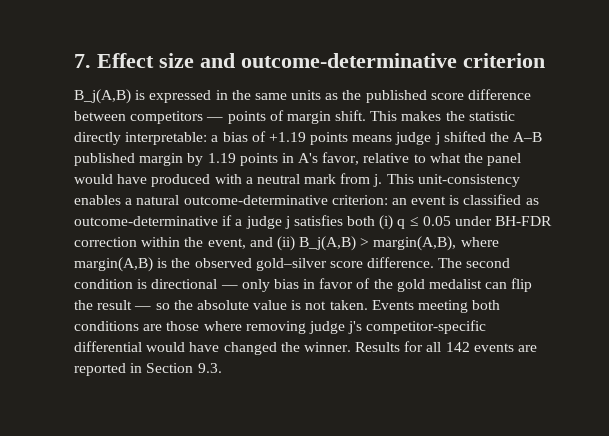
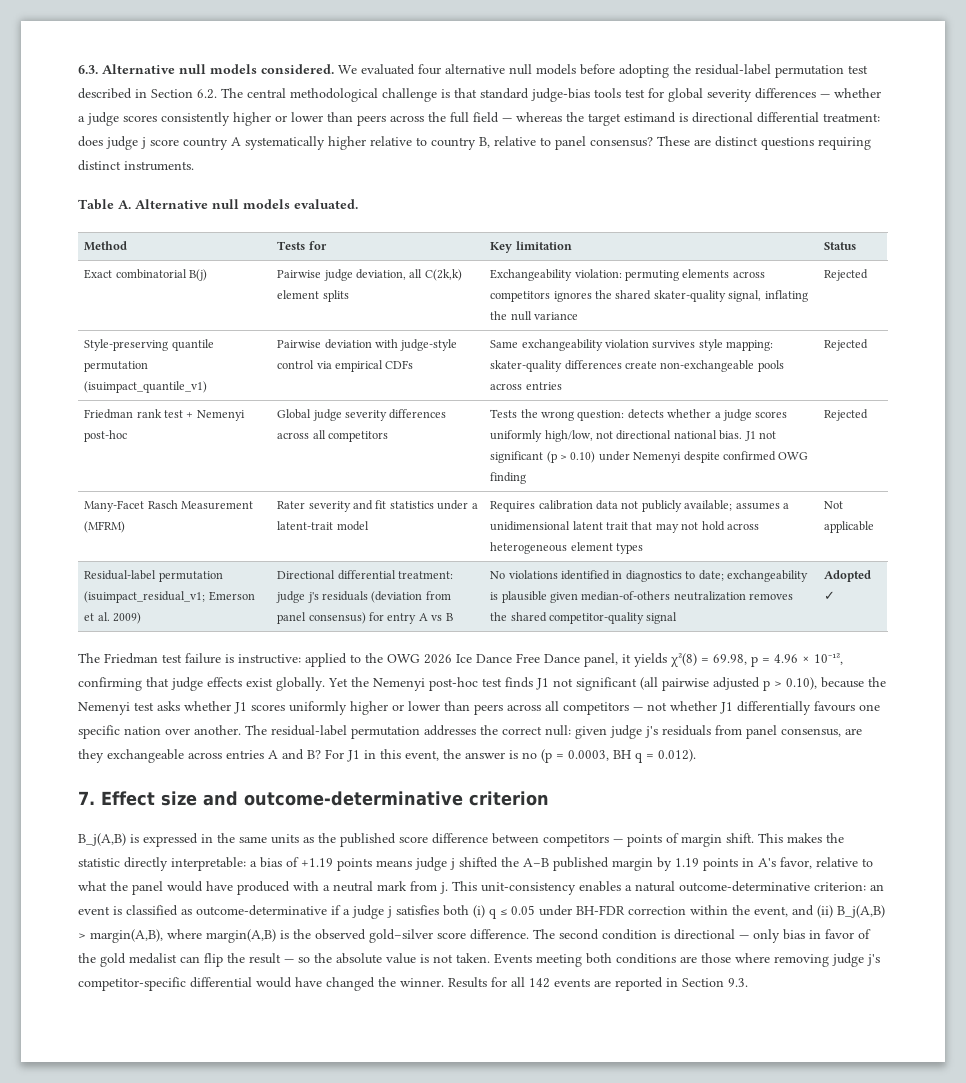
+ 6.3. Alternative null models considered. We evaluated four alternative null models before adopting the residual-label permutation test described in Section 6.2. The central methodological challenge is that standard judge-bias tools test for global severity differences — whether a judge scores consistently higher or lower than peers across the full field — whereas the target estimand is directional differential treatment: does judge j score country A systematically higher relative to country B, relative to panel consensus? These are distinct questions requiring distinct instruments.
+ Table A. Alternative null models evaluated.
+ Method | Tests for | Key limitation | Status
+ Exact combinatorial B(j) | Pairwise judge deviation, all C(2k,k) element splits | Exchangeability violation: permuting elements across competitors ignores the shared skater-quality signal, inflating the null variance | Rejected
+ Style-preserving quantile permutation (isuimpact_quantile_v1) | Pairwise deviation with judge-style control via empirical CDFs | Same exchangeability violation survives style mapping: skater-quality differences create non-exchangeable pools across entries | Rejected
+ Friedman rank test + Nemenyi post-hoc | Global judge severity differences across all competitors | Tests the wrong question: detects whether a judge scores uniformly high/low, not directional national bias. J1 not significant (p > 0.10) under Nemenyi despite confirmed OWG finding | Rejected
+ Many-Facet Rasch Measurement (MFRM) | Rater severity and fit statistics under a latent-trait model | Requires calibration data not publicly available; assumes a unidimensional latent trait that may not hold across heterogeneous element types | Not applicable
+ Residual-label permutation (isuimpact_residual_v1; Emerson et al. 2009) | Directional differential treatment: judge j's residuals (deviation from panel consensus) for entry A vs B | No violations identified in diagnostics to date; exchangeability is plausible given median-of-others neutralization removes the shared competitor-quality signal | Adopted ✓
+ The Friedman test failure is instructive: applied to the OWG 2026 Ice Dance Free Dance panel, it yields χ²(8) = 69.98, p = 4.96 × 10⁻¹², confirming that judge effects exist globally. Yet the Nemenyi post-hoc test finds J1 not significant (all pairwise adjusted p > 0.10), because the Nemenyi test asks whether J1 scores uniformly higher or lower than peers across all competitors — not whether J1 differentially favours one specific nation over another. The residual-label permutation addresses the correct null: given judge j's residuals from panel consensus, are they exchangeable across entries A and B? For J1 in this event, the answer is no (p = 0.0003, BH q = 0.012).

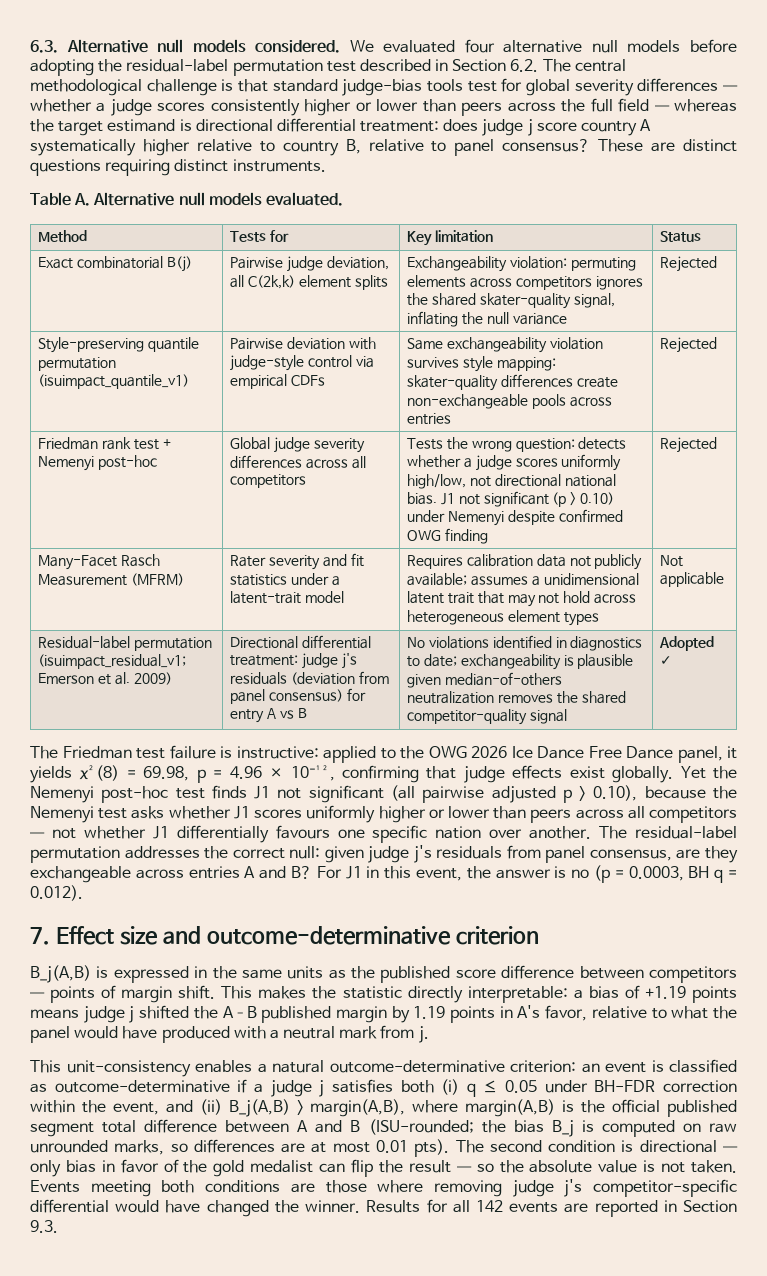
- a bias of +1.19 points means judge j shifted the A–B published margin by 1.19 points in A's favor, relative to what the panel would have produced with a neutral mark from j. This unit-consistency enables a natural outcome-determinative criterion:
+ a bias of +1.19 points means judge j shifted the A–B published margin by 1.19 points in A's favor, relative to what the panel would have produced with a neutral mark from j.
+ This unit-consistency enables a natural outcome-determinative criterion:
- an event is classified as outcome-determinative if a judge j satisfies both (i) q ≤ 0.05 under BH-FDR correction within the event, and (ii) B_j(A,B) > margin(A,B), where margin(A,B) is the observed gold–silver score difference.
+ an event is classified as outcome-determinative if a judge j satisfies both (i) q ≤ 0.05 under BH-FDR correction within the event, and (ii) B_j(A,B) > margin(A,B), where margin(A,B) is the official published segment total difference between A and B (ISU-rounded; the bias B_j is computed on raw unrounded marks, so differences are at most 0.01 pts).

